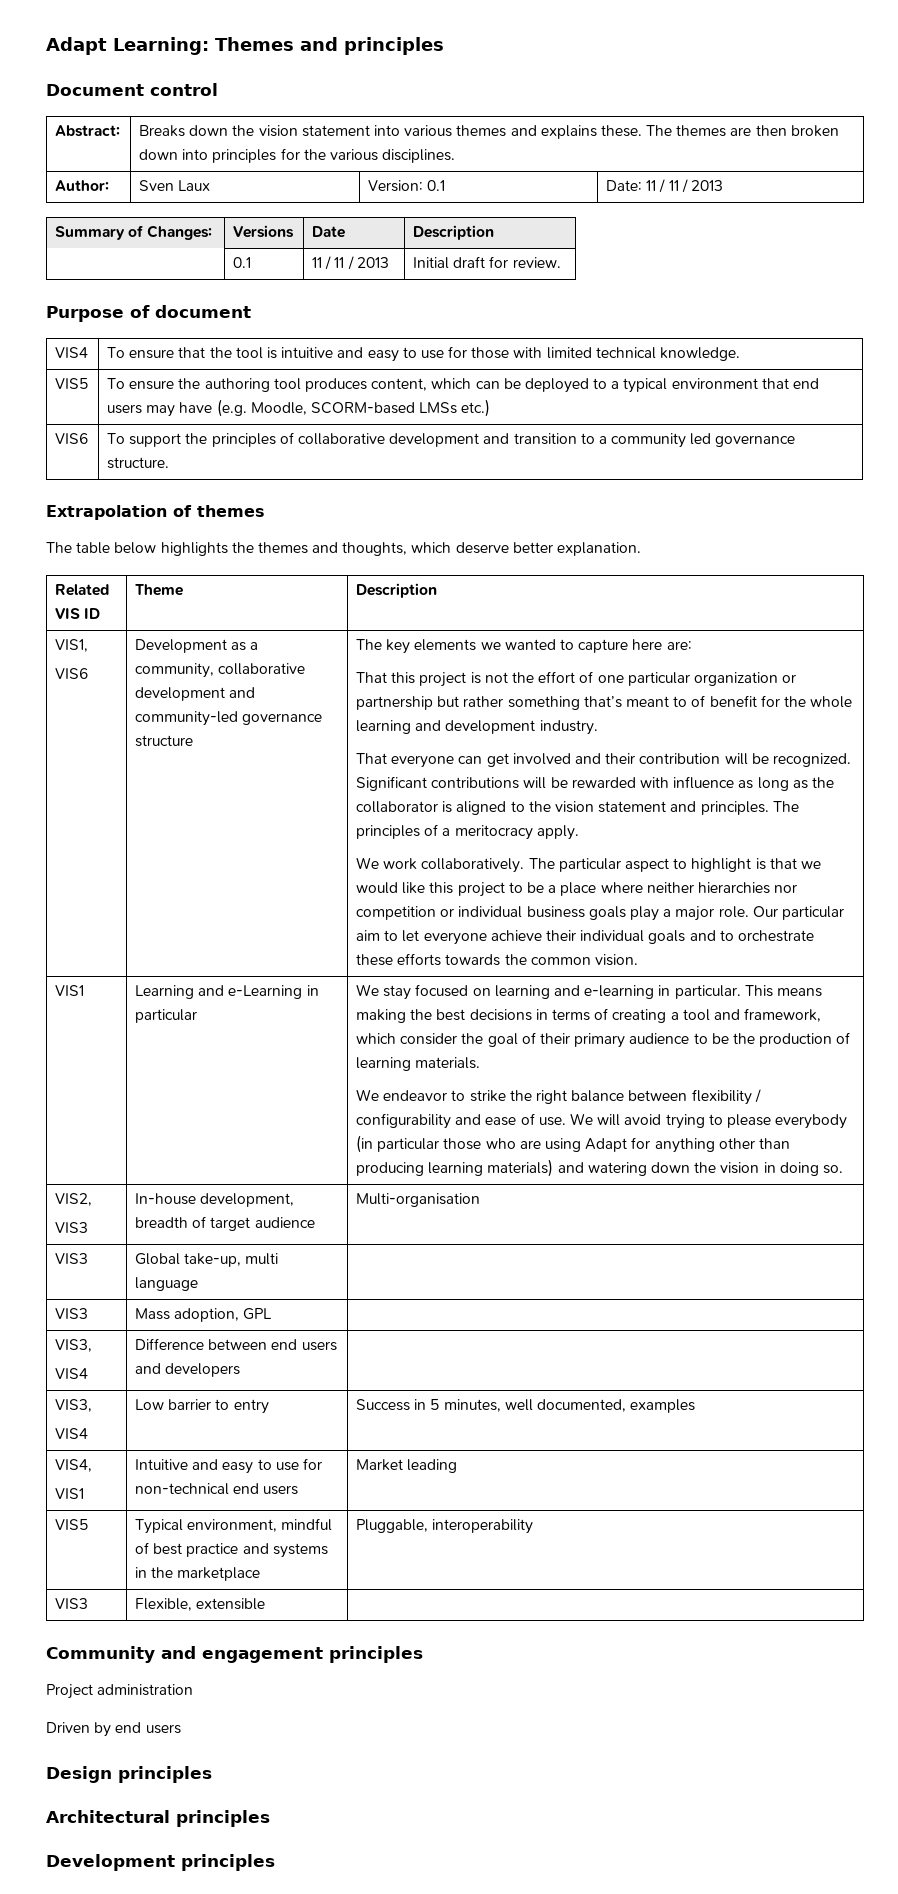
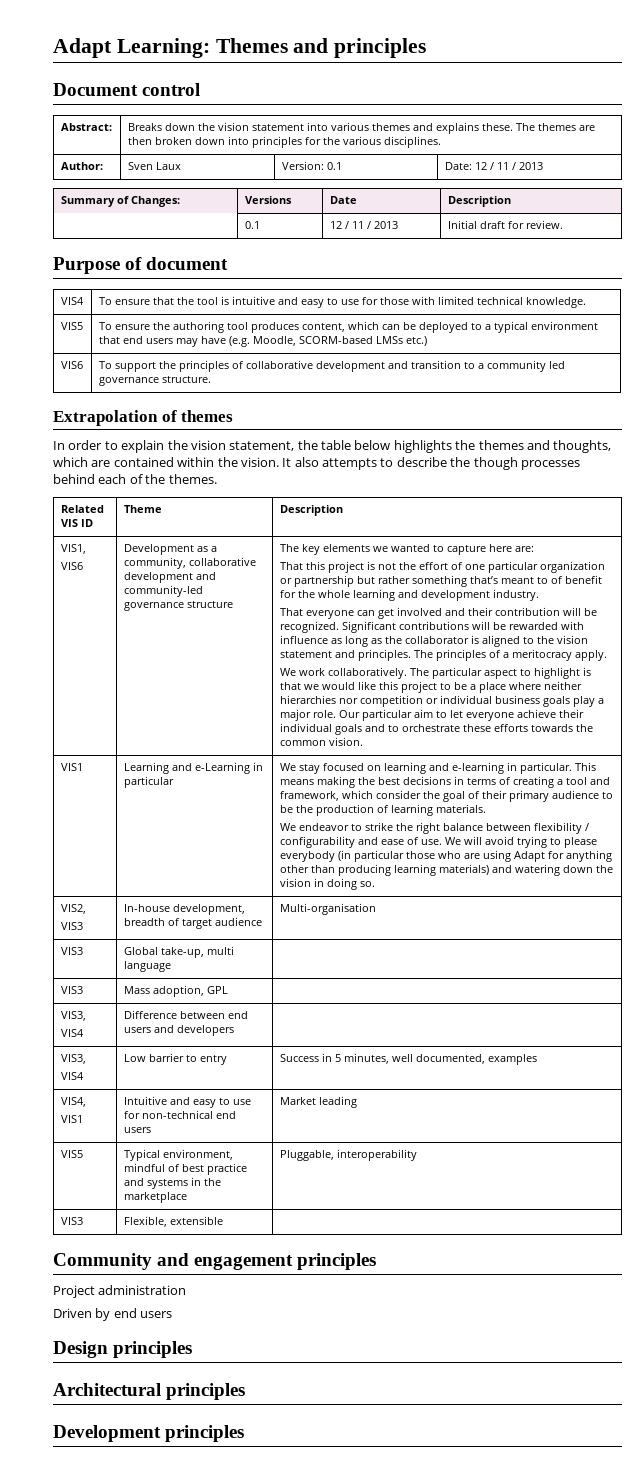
- Author: | Sven Laux | Version: 0.1 | Date: 11 / 11 / 2013
+ Author: | Sven Laux | Version: 0.1 | Date: 12 / 11 / 2013
- | 0.1 | 11 / 11 / 2013 | Initial draft for review.
+ | 0.1 | 12 / 11 / 2013 | Initial draft for review.
- The table below highlights the themes and thoughts, which deserve better explanation.
+ In order to explain the vision statement, the table below highlights the themes and thoughts, which are contained within the vision. It also attempts to describe the though processes behind each of the themes.

